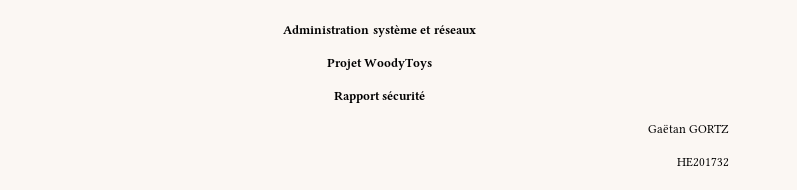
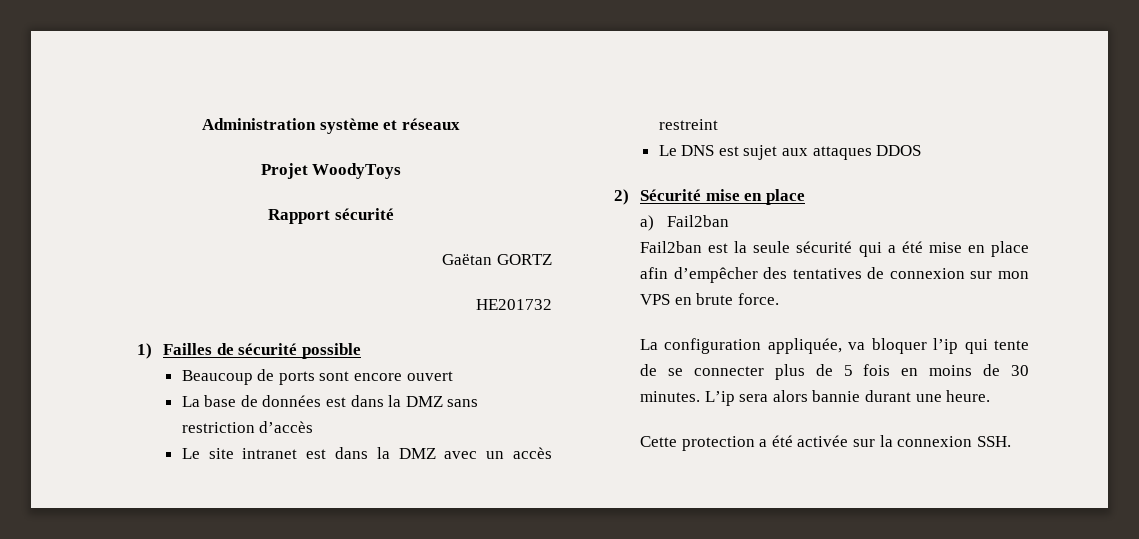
+ 1) Failles de sécurité possible
+ Beaucoup de ports sont encore ouvert
+ La base de données est dans la DMZ sans restriction d’accès
+ Le site intranet est dans la DMZ avec un accès restreint
+ Le DNS est sujet aux attaques DDOS
+ 2) Sécurité mise en place
+ a) Fail2ban
+ Fail2ban est la seule sécurité qui a été mise en place afin d’empêcher des tentatives de connexion sur mon VPS en brute force.
+ La configuration appliquée, va bloquer l’ip qui tente de se connecter plus de 5 fois en moins de 30 minutes. L’ip sera alors bannie durant une heure.
+ Cette protection a été activée sur la connexion SSH.

